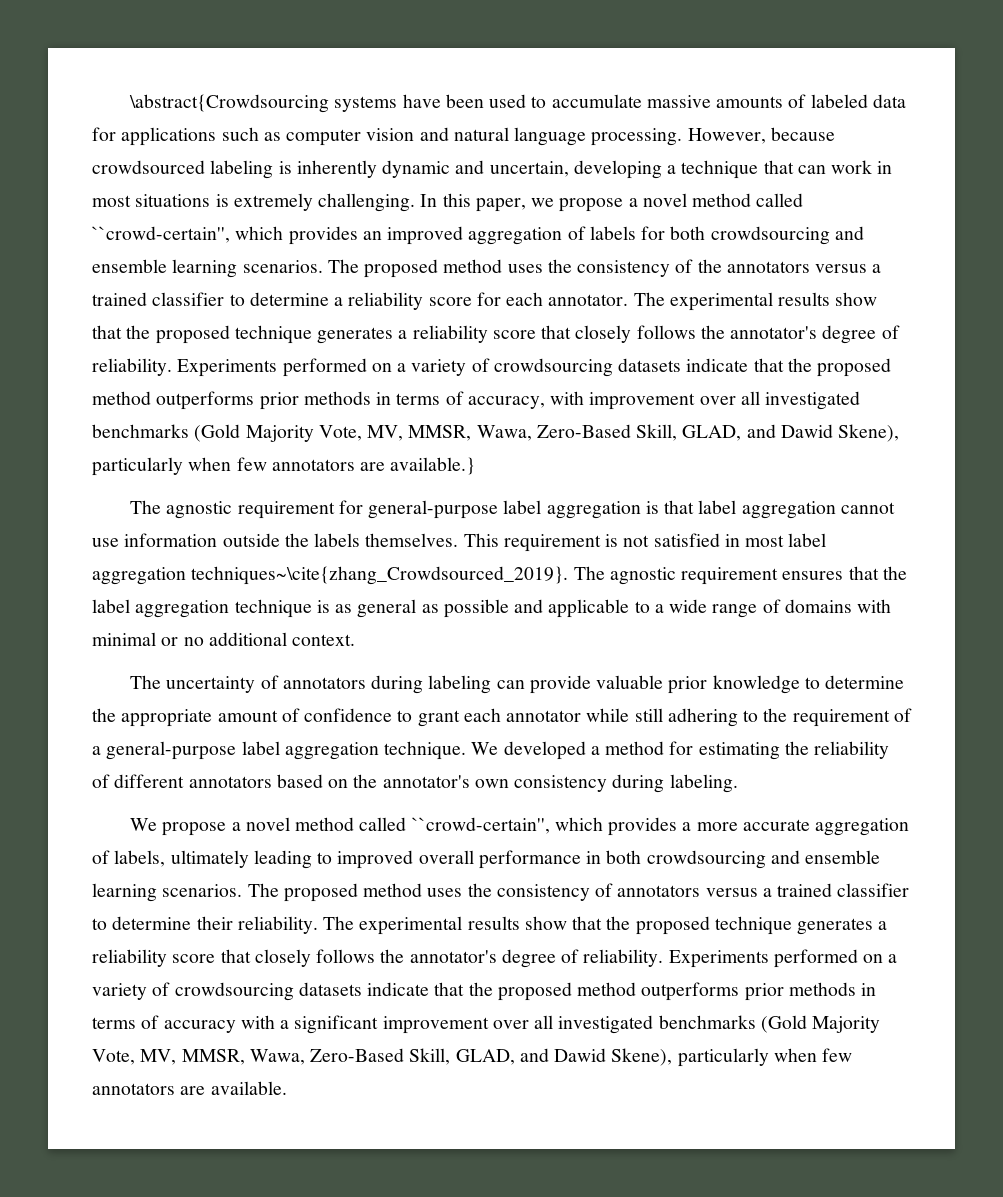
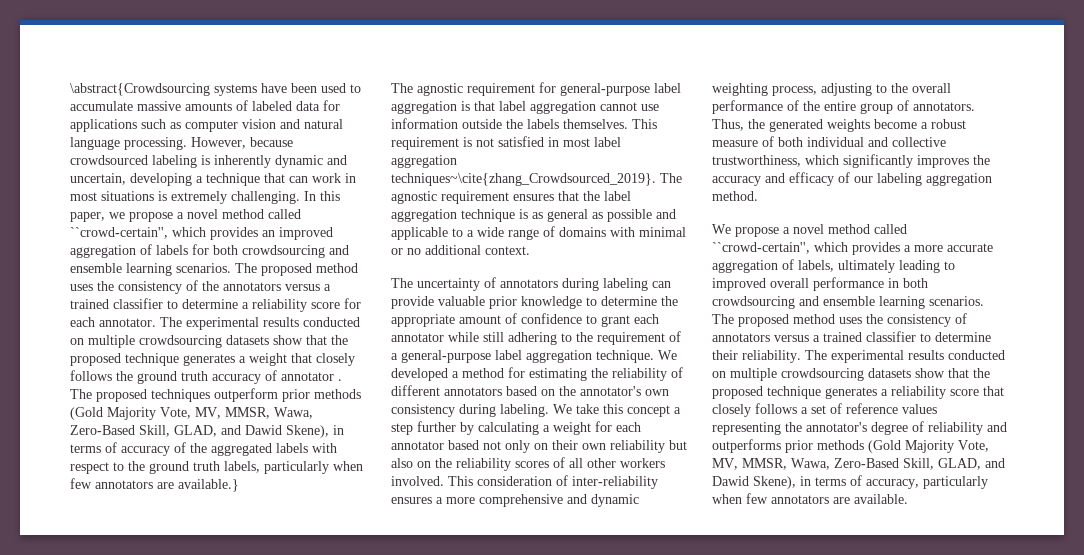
- The experimental results show that the proposed technique generates a reliability score that closely follows the annotator's degree of reliability. Experiments performed on a variety of crowdsourcing datasets indicate that the proposed method outperforms prior methods in terms of accuracy, with improvement over all investigated benchmarks (Gold Majority Vote, MV, MMSR, Wawa, Zero-Based Skill, GLAD, and Dawid Skene), particularly when few annotators are available.}
+ The experimental results conducted on multiple crowdsourcing datasets show that the proposed technique generates a weight that closely follows the ground truth accuracy of annotator . The proposed techniques outperform prior methods (Gold Majority Vote, MV, MMSR, Wawa, Zero-Based Skill, GLAD, and Dawid Skene), in terms of accuracy of the aggregated labels with respect to the ground truth labels, particularly when few annotators are available.}
+ We take this concept a step further by calculating a weight for each annotator based not only on their own reliability but also on the reliability scores of all other workers involved. This consideration of inter-reliability ensures a more comprehensive and dynamic weighting process, adjusting to the overall performance of the entire group of annotators. Thus, the generated weights become a robust measure of both individual and collective trustworthiness, which significantly improves the accuracy and efficacy of our labeling aggregation method.
- The experimental results show that the proposed technique generates a reliability score that closely follows the annotator's degree of reliability. Experiments performed on a variety of crowdsourcing datasets indicate that the proposed method outperforms prior methods in terms of accuracy with a significant improvement over all investigated benchmarks (Gold Majority Vote, MV, MMSR, Wawa, Zero-Based Skill, GLAD, and Dawid Skene), particularly when few annotators are available.
+ The experimental results conducted on multiple crowdsourcing datasets show that the proposed technique generates a reliability score that closely follows a set of reference values representing the annotator's degree of reliability and outperforms prior methods (Gold Majority Vote, MV, MMSR, Wawa, Zero-Based Skill, GLAD, and Dawid Skene), in terms of accuracy, particularly when few annotators are available.

